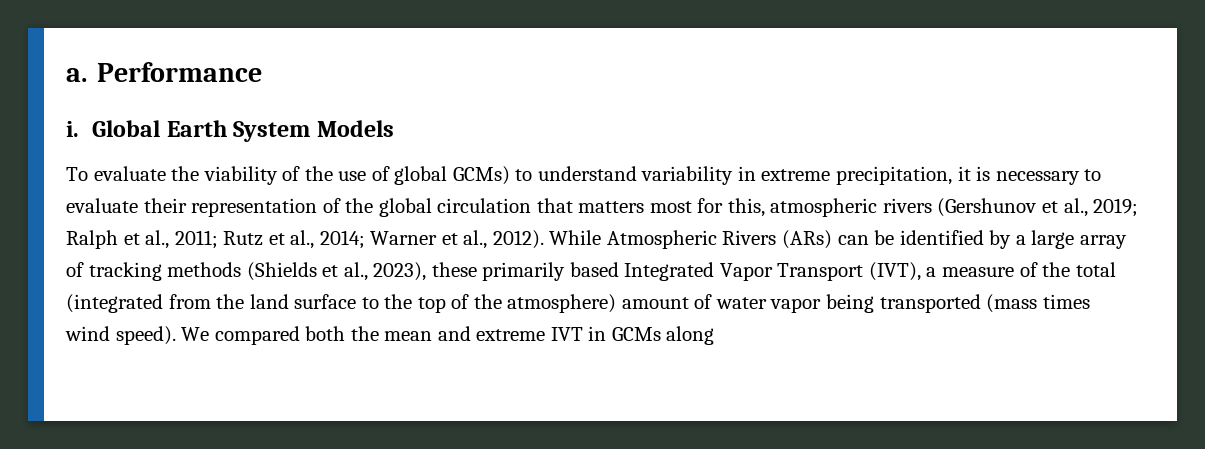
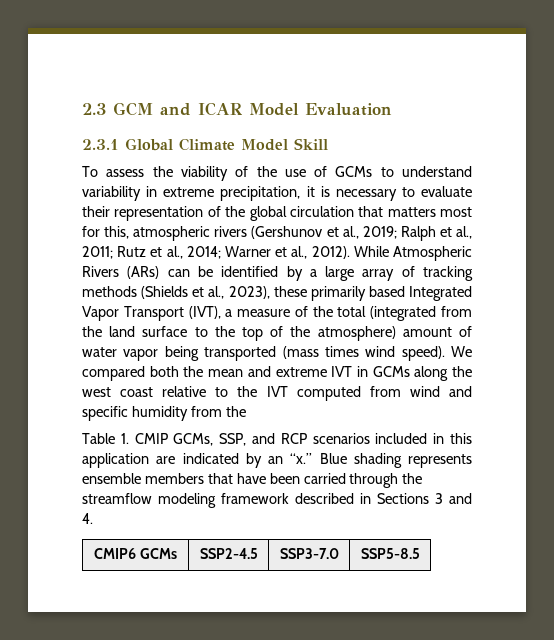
- a. Performance
- i. Global Earth System Models
+ 2.3 GCM and ICAR Model Evaluation
+ 2.3.1 Global Climate Model Skill
- To evaluate the viability of the use of global GCMs) to understand variability in extreme precipitation, it is necessary to evaluate their representation of the global circulation that matters most for this, atmospheric rivers (Gershunov et al., 2019; Ralph et al., 2011; Rutz et al., 2014; Warner et al., 2012).
+ To assess the viability of the use of GCMs to understand variability in extreme precipitation, it is necessary to evaluate their representation of the global circulation that matters most for this, atmospheric rivers (Gershunov et al., 2019; Ralph et al., 2011; Rutz et al., 2014; Warner et al., 2012).
- We compared both the mean and extreme IVT in GCMs along
+ We compared both the mean and extreme IVT in GCMs along the west coast relative to the IVT computed from wind and specific humidity from the
+ Table 1. CMIP GCMs, SSP, and RCP scenarios included in this application are indicated by an “x.” Blue shading represents ensemble members that have been carried through the streamflow modeling framework described in Sections 3 and 4.
+ CMIP6 GCMs | SSP2-4.5 | SSP3-7.0 | SSP5-8.5

